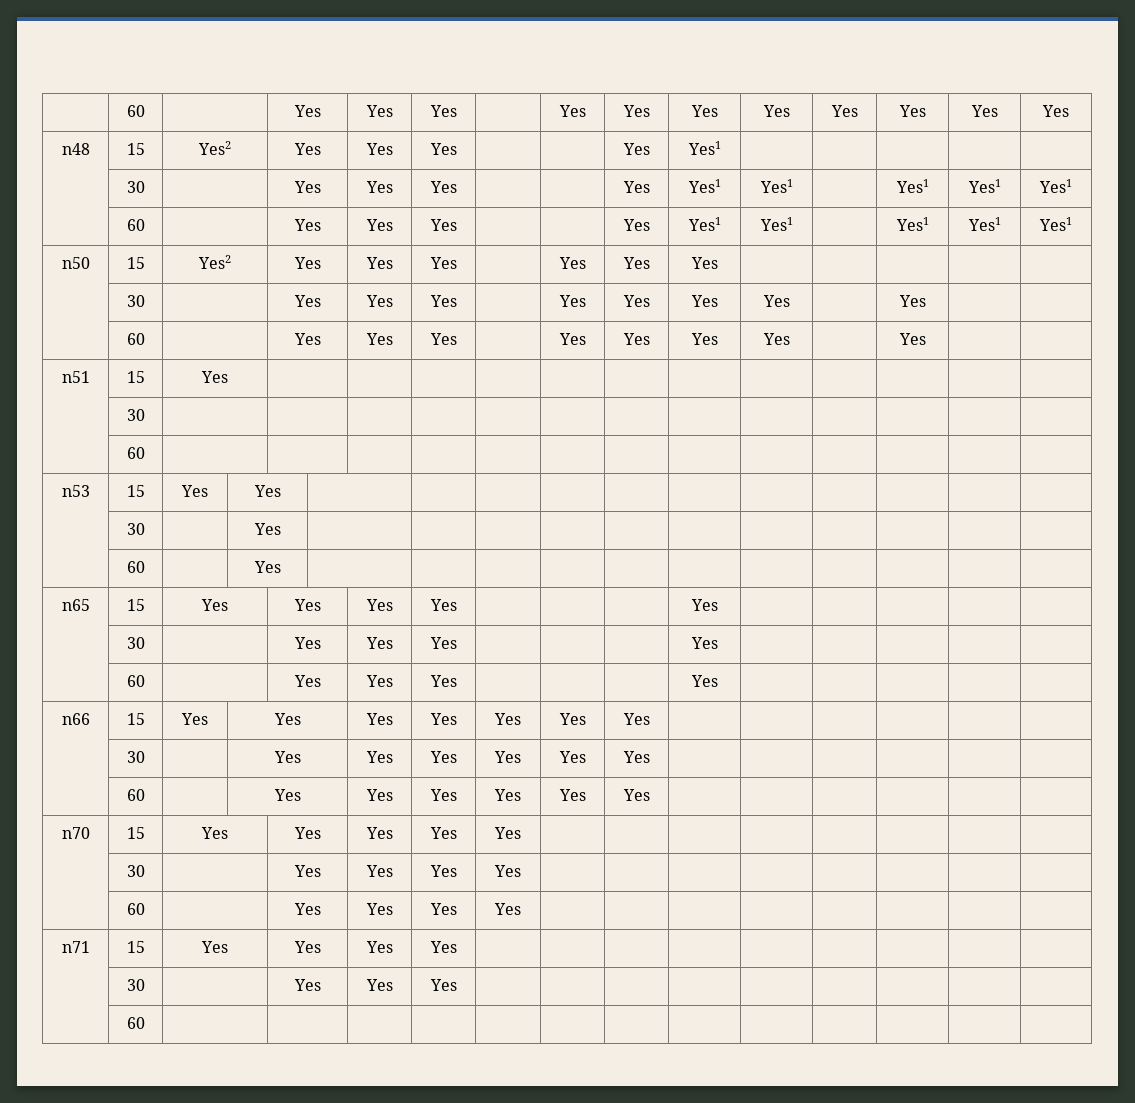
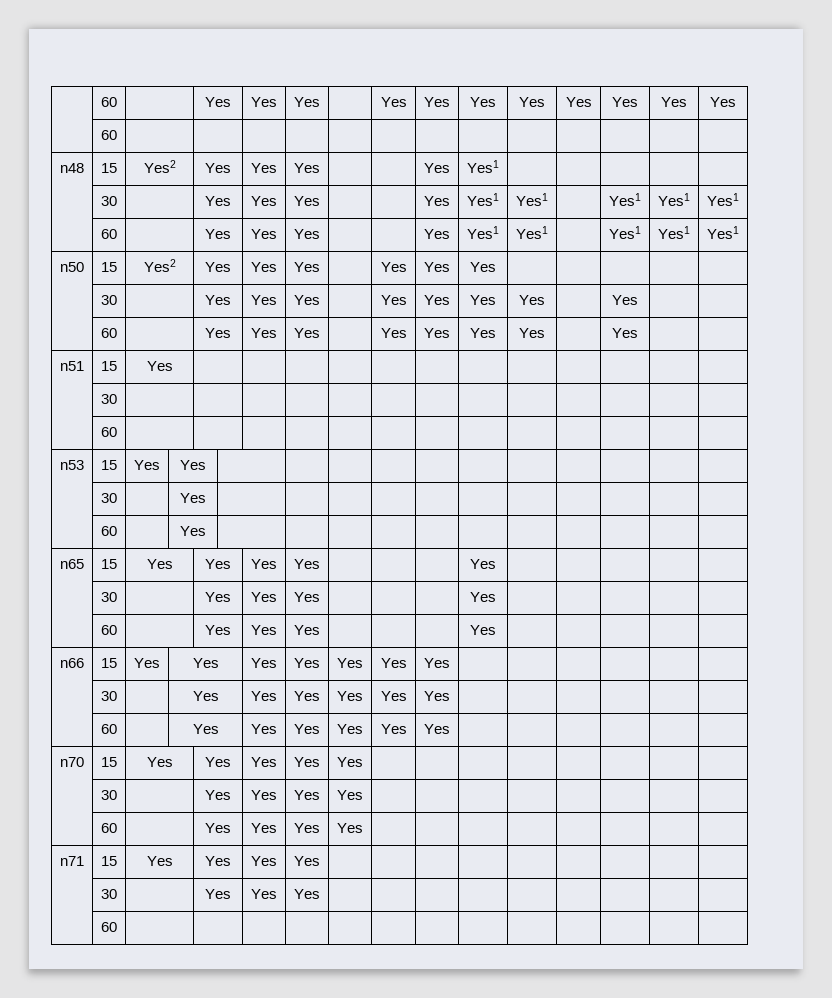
  | 60 | | Yes | Yes | Yes | | Yes | Yes | Yes | Yes | Yes | Yes | Yes | Yes
+ | 60 | | | | | | | | | | | | |

